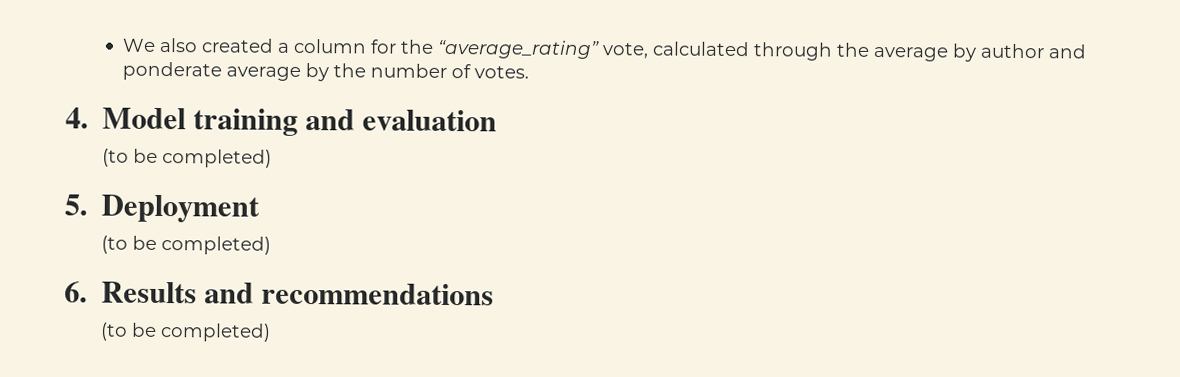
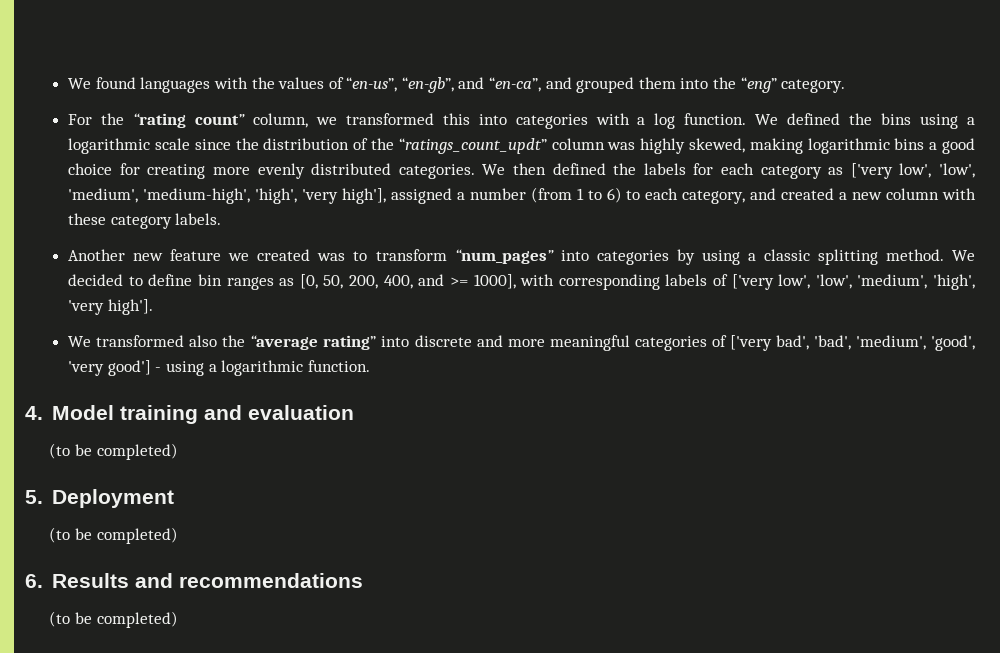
- We also created a column for the “average_rating” vote, calculated through the average by author and ponderate average by the number of votes.
+ We found languages with the values of “en-us”, “en-gb”, and “en-ca”, and grouped them into the “eng” category.
+ For the “rating count” column, we transformed this into categories with a log function. We defined the bins using a logarithmic scale since the distribution of the “ratings_count_updt” column was highly skewed, making logarithmic bins a good choice for creating more evenly distributed categories. We then defined the labels for each category as ['very low', 'low', 'medium', 'medium-high', 'high', 'very high'], assigned a number (from 1 to 6) to each category, and created a new column with these category labels.
+ Another new feature we created was to transform “num_pages” into categories by using a classic splitting method. We decided to define bin ranges as [0, 50, 200, 400, and >= 1000], with corresponding labels of ['very low', 'low', 'medium', 'high', 'very high'].
+ We transformed also the “average rating” into discrete and more meaningful categories of ['very bad', 'bad', 'medium', 'good', 'very good'] - using a logarithmic function.

